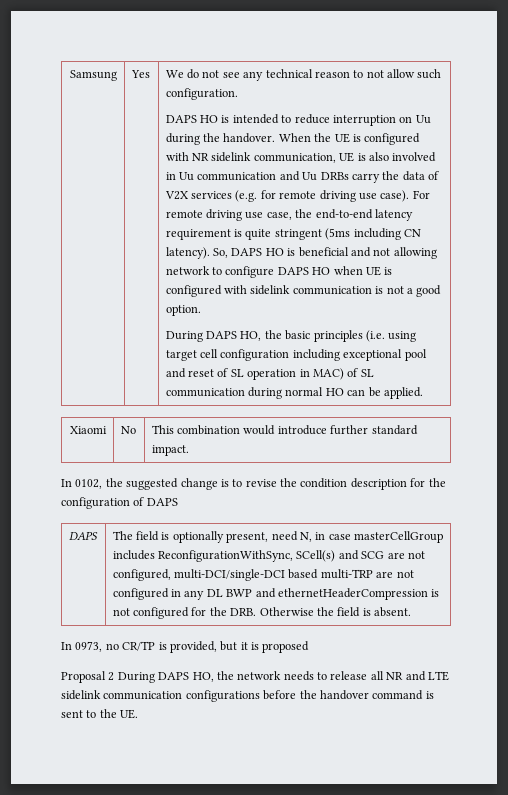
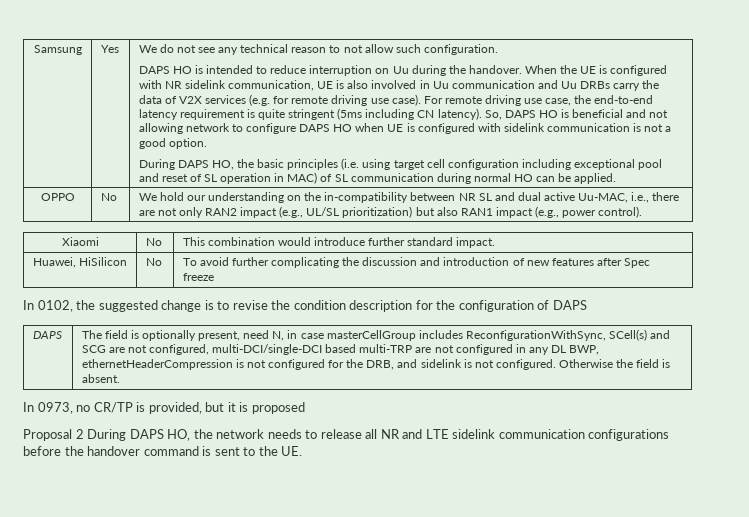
+ OPPO | No | We hold our understanding on the in-compatibility between NR SL and dual active Uu-MAC, i.e., there are not only RAN2 impact (e.g., UL/SL prioritization) but also RAN1 impact (e.g., power control).
+ Huawei, HiSilicon | No | To avoid further complicating the discussion and introduction of new features after Spec freeze
- The field is optionally present, need N, in case masterCellGroup includes ReconfigurationWithSync, SCell(s) and SCG are not configured, multi-DCI/single-DCI based multi-TRP are not configured in any DL BWP and ethernetHeaderCompression is not configured for the DRB. Otherwise the field is absent.
+ The field is optionally present, need N, in case masterCellGroup includes ReconfigurationWithSync, SCell(s) and SCG are not configured, multi-DCI/single-DCI based multi-TRP are not configured in any DL BWP, ethernetHeaderCompression is not configured for the DRB, and sidelink is not configured. Otherwise the field is absent.

